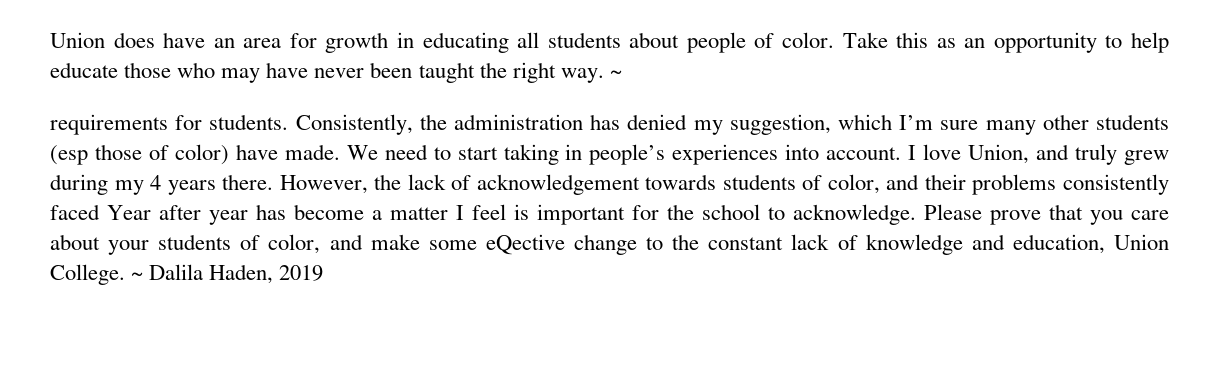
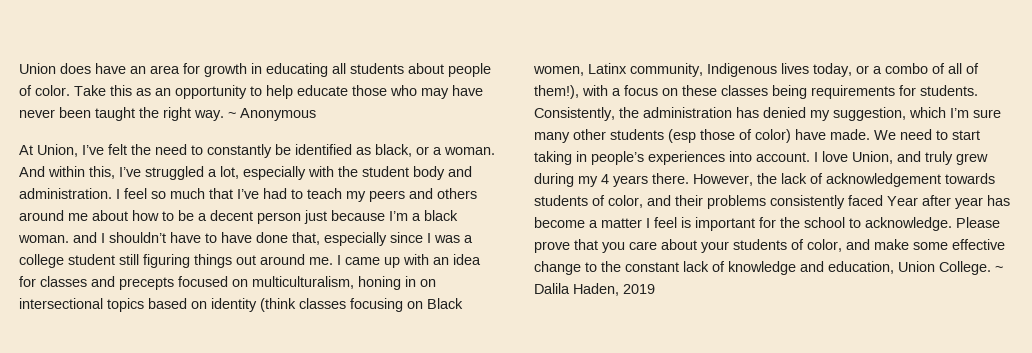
- Take this as an opportunity to help educate those who may have never been taught the right way. ~
- requirements for students.
+ Take this as an opportunity to help educate those who may have never been taught the right way. ~ Anonymous
+ At Union, I’ve felt the need to constantly be identified as black, or a woman. And within this, I’ve struggled a lot, especially with the student body and administration. I feel so much that I’ve had to teach my peers and others around me about how to be a decent person just because I’m a black woman. and I shouldn’t have to have done that, especially since I was a college student still figuring things out around me. I came up with an idea for classes and precepts focused on multiculturalism, honing in on intersectional topics based on identity (think classes focusing on Black women, Latinx community, Indigenous lives today, or a combo of all of them!), with a focus on these classes being requirements for students.
- Please prove that you care about your students of color, and make some eQective change to the constant lack of knowledge and education, Union College.
+ Please prove that you care about your students of color, and make some effective change to the constant lack of knowledge and education, Union College.

